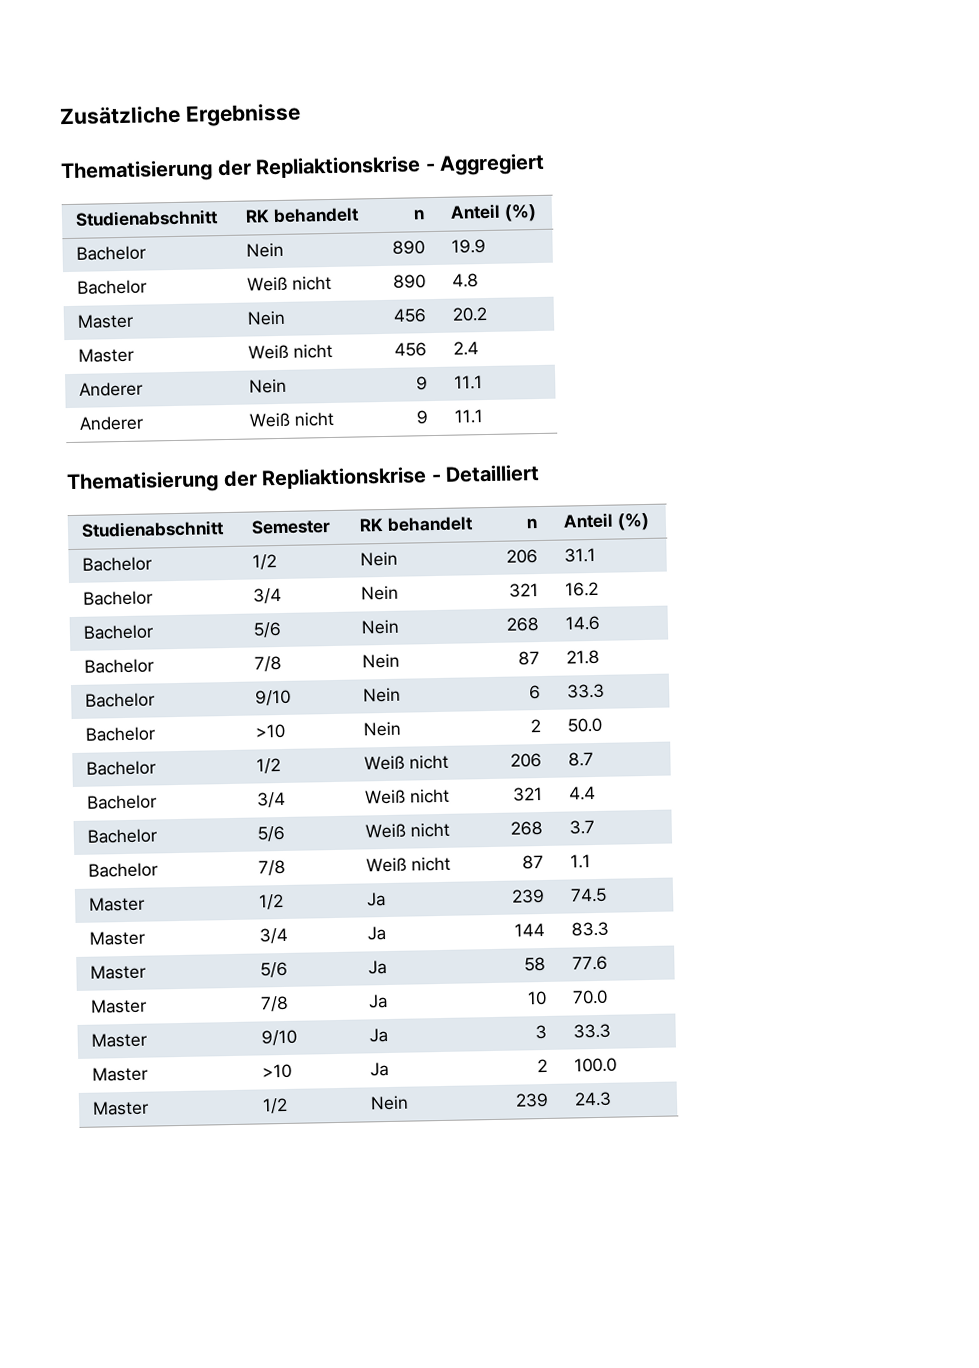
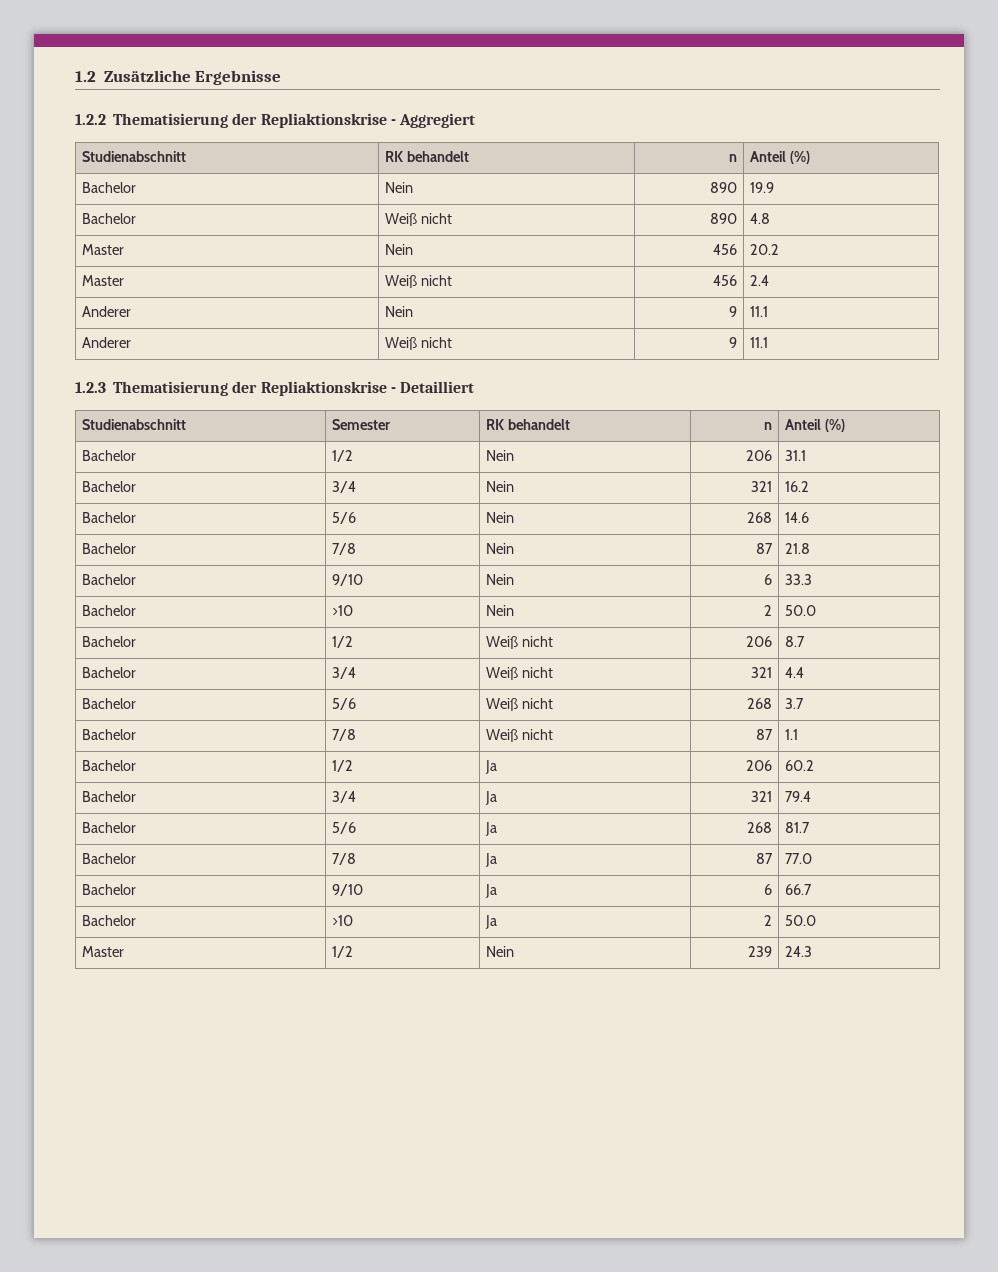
- Zusätzliche Ergebnisse
+ 1.2 Zusätzliche Ergebnisse
- Thematisierung der Repliaktionskrise - Aggregiert
+ 1.2.2 Thematisierung der Repliaktionskrise - Aggregiert
- Thematisierung der Repliaktionskrise - Detailliert
+ 1.2.3 Thematisierung der Repliaktionskrise - Detailliert
- Master | 1/2 | Ja | 239 | 74.5
- Master | 3/4 | Ja | 144 | 83.3
- Master | 5/6 | Ja | 58 | 77.6
- Master | 7/8 | Ja | 10 | 70.0
- Master | 9/10 | Ja | 3 | 33.3
- Master | >10 | Ja | 2 | 100.0
+ Bachelor | 1/2 | Ja | 206 | 60.2
+ Bachelor | 3/4 | Ja | 321 | 79.4
+ Bachelor | 5/6 | Ja | 268 | 81.7
+ Bachelor | 7/8 | Ja | 87 | 77.0
+ Bachelor | 9/10 | Ja | 6 | 66.7
+ Bachelor | >10 | Ja | 2 | 50.0

